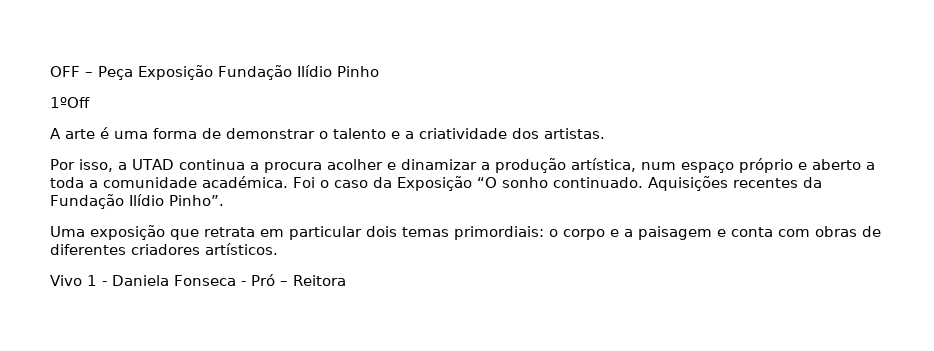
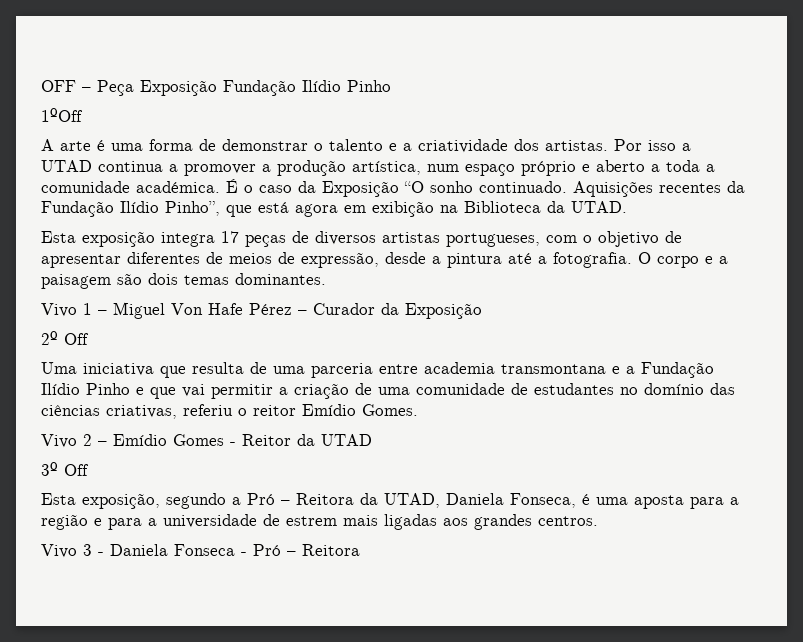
- A arte é uma forma de demonstrar o talento e a criatividade dos artistas.
- Por isso, a UTAD continua a procura acolher e dinamizar a produção artística, num espaço próprio e aberto a toda a comunidade académica.
+ A arte é uma forma de demonstrar o talento e a criatividade dos artistas. Por isso a UTAD continua a promover a produção artística, num espaço próprio e aberto a toda a comunidade académica.
- Foi o caso da Exposição “O sonho continuado.
+ É o caso da Exposição “O sonho continuado.
- Aquisições recentes da Fundação Ilídio Pinho”.
- Uma exposição que retrata em particular dois temas primordiais: o corpo e a paisagem e conta com obras de diferentes criadores artísticos.
- Vivo 1 - Daniela Fonseca - Pró – Reitora
+ Aquisições recentes da Fundação Ilídio Pinho”, que está agora em exibição na Biblioteca da UTAD.
+ Esta exposição integra 17 peças de diversos artistas portugueses, com o objetivo de apresentar diferentes de meios de expressão, desde a pintura até a fotografia. O corpo e a paisagem são dois temas dominantes.
+ Vivo 1 – Miguel Von Hafe Pérez – Curador da Exposição
+ 2º Off
+ Uma iniciativa que resulta de uma parceria entre academia transmontana e a Fundação Ilídio Pinho e que vai permitir a criação de uma comunidade de estudantes no domínio das ciências criativas, referiu o reitor Emídio Gomes.
+ Vivo 2 – Emídio Gomes - Reitor da UTAD
+ 3º Off
+ Esta exposição, segundo a Pró – Reitora da UTAD, Daniela Fonseca, é uma aposta para a região e para a universidade de estrem mais ligadas aos grandes centros.
+ Vivo 3 - Daniela Fonseca - Pró – Reitora

